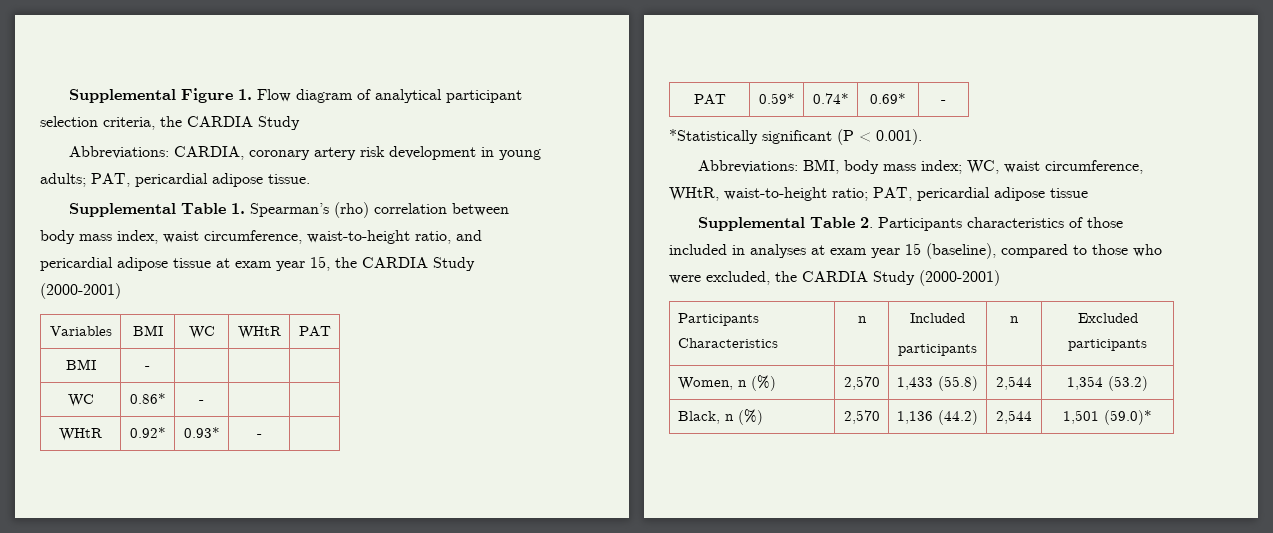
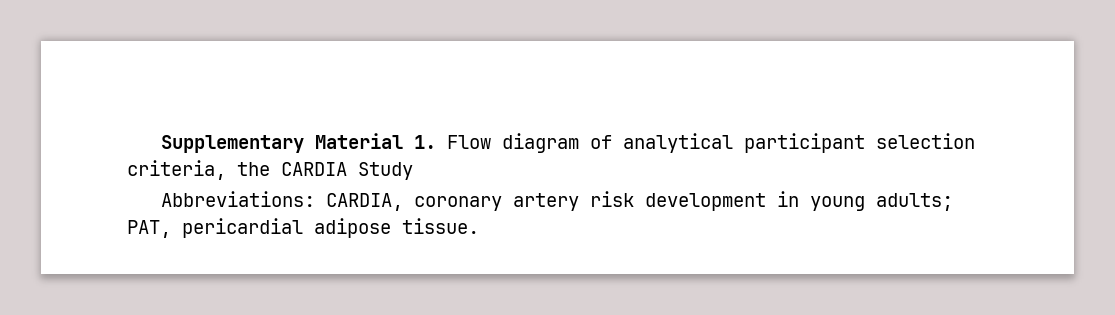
- Supplemental Figure 1. Flow diagram of analytical participant selection criteria, the CARDIA Study
+ Supplementary Material 1. Flow diagram of analytical participant selection criteria, the CARDIA Study
- Supplemental Table 1. Spearman’s (rho) correlation between body mass index, waist circumference, waist-to-height ratio, and pericardial adipose tissue at exam year 15, the CARDIA Study (2000-2001)
- Variables | BMI | WC | WHtR | PAT
- BMI | - | | |
- WC | 0.86* | - | |
- WHtR | 0.92* | 0.93* | - |
- PAT | 0.59* | 0.74* | 0.69* | -
- *Statistically significant (P < 0.001).
- Abbreviations: BMI, body mass index; WC, waist circumference, WHtR, waist-to-height ratio; PAT, pericardial adipose tissue
- Supplemental Table 2. Participants characteristics of those included in analyses at exam year 15 (baseline), compared to those who were excluded, the CARDIA Study (2000-2001)
- Participants Characteristics | n | Included
- participants | n | Excluded participants
- Women, n (%) | 2,570 | 1,433 (55.8) | 2,544 | 1,354 (53.2)
- Black, n (%) | 2,570 | 1,136 (44.2) | 2,544 | 1,501 (59.0)*

